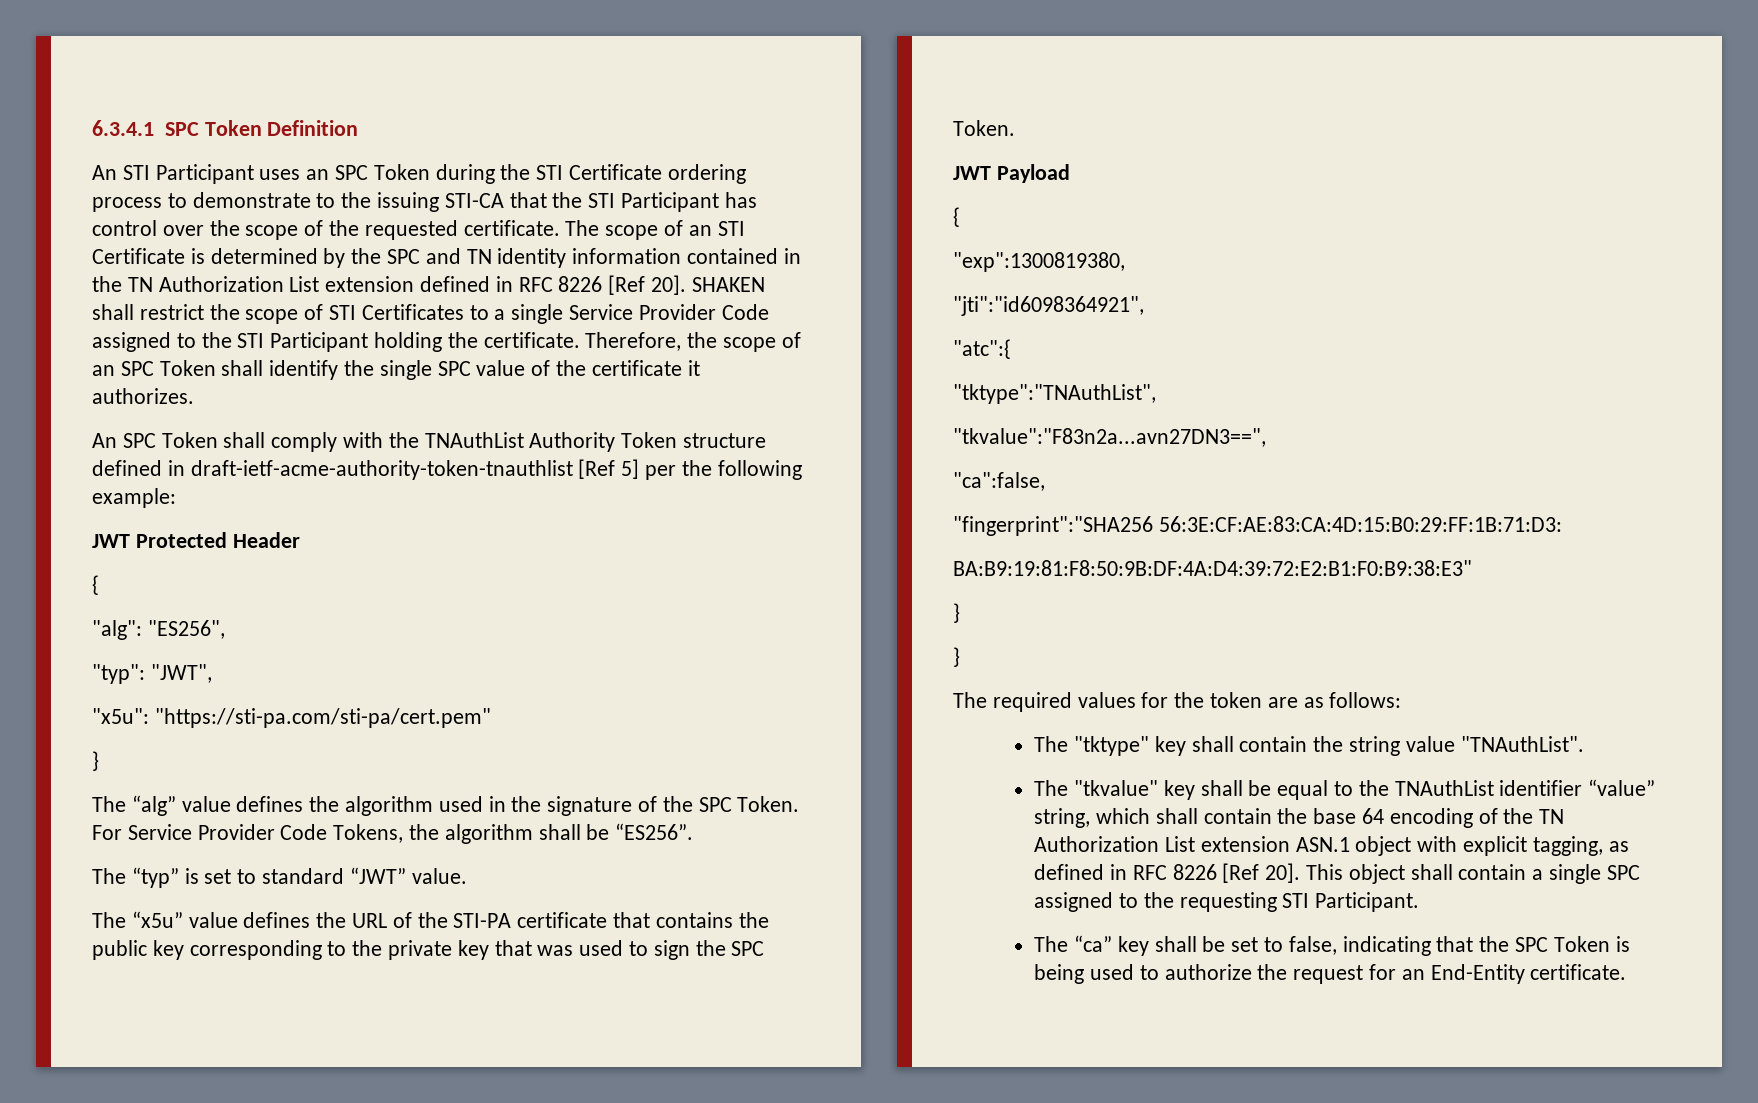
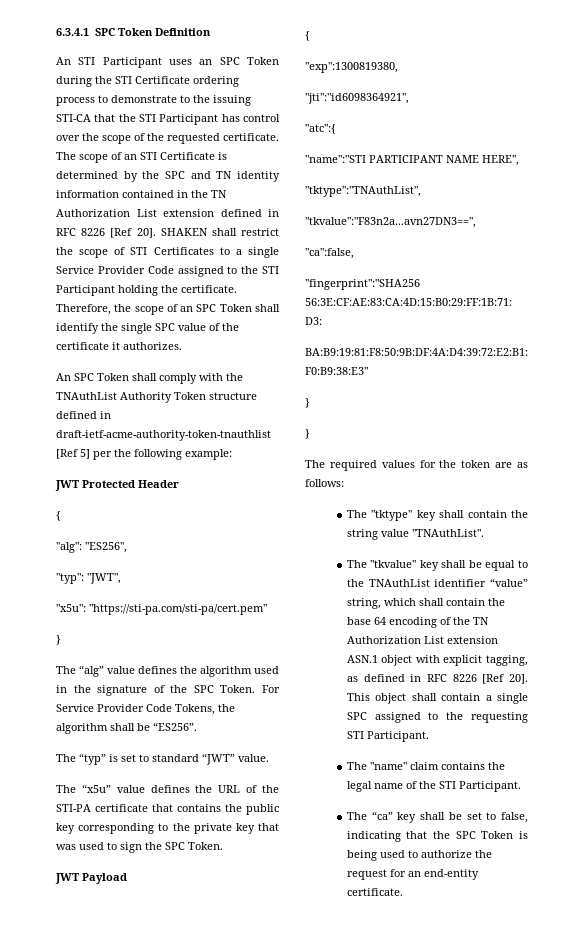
+ "name":"STI PARTICIPANT NAME HERE",
+ The "name" claim contains the legal name of the STI Participant.
- The “ca” key shall be set to false, indicating that the SPC Token is being used to authorize the request for an End-Entity certificate.
+ The “ca” key shall be set to false, indicating that the SPC Token is being used to authorize the request for an end-entity certificate.

